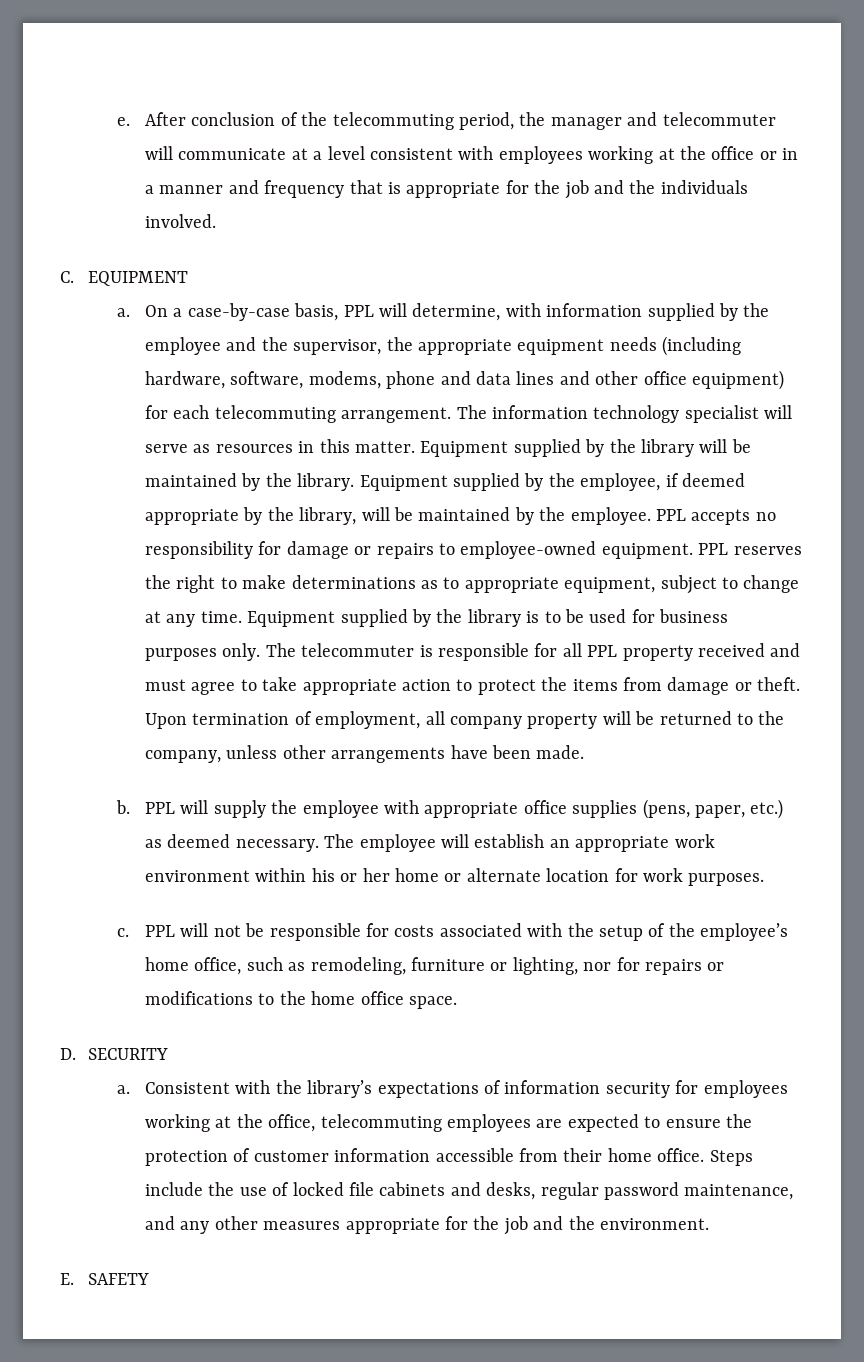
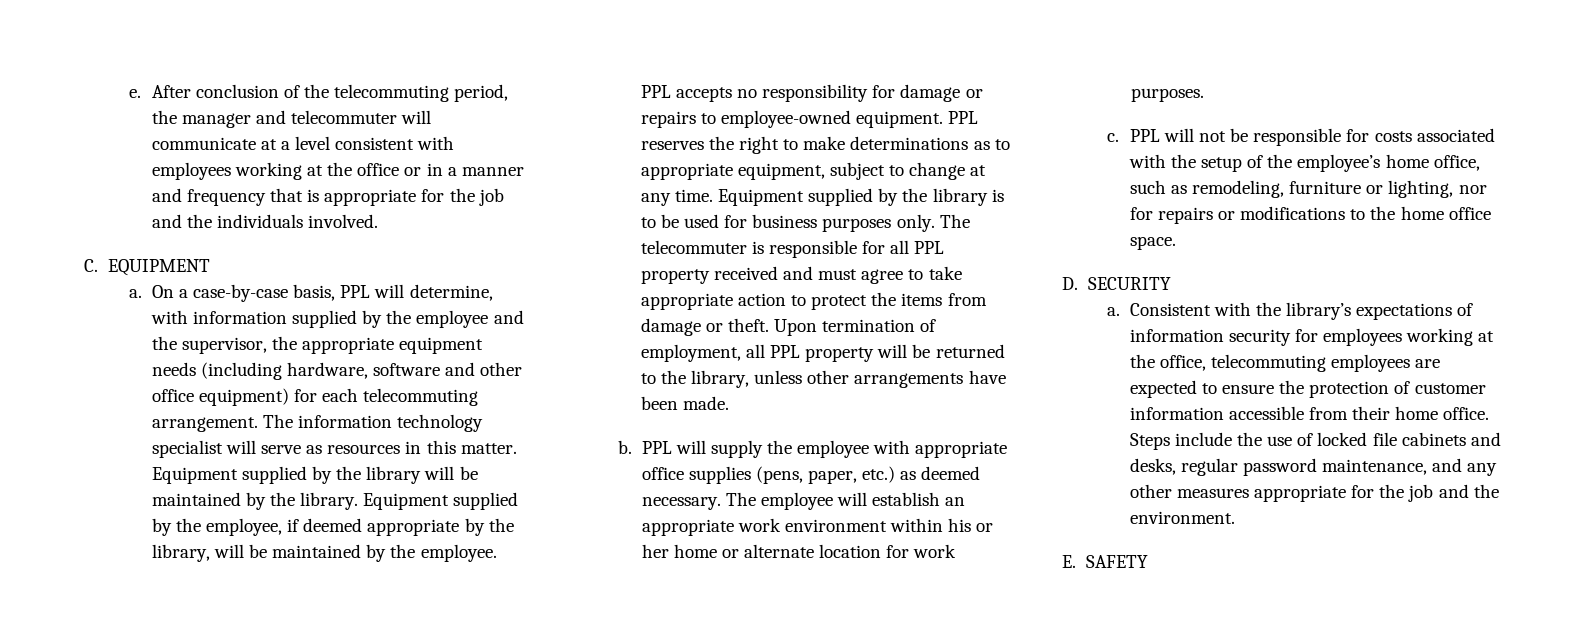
- On a case-by-case basis, PPL will determine, with information supplied by the employee and the supervisor, the appropriate equipment needs (including hardware, software, modems, phone and data lines and other office equipment) for each telecommuting arrangement.
+ On a case-by-case basis, PPL will determine, with information supplied by the employee and the supervisor, the appropriate equipment needs (including hardware, software and other office equipment) for each telecommuting arrangement.
- Upon termination of employment, all company property will be returned to the company, unless other arrangements have been made.
+ Upon termination of employment, all PPL property will be returned to the library, unless other arrangements have been made.

